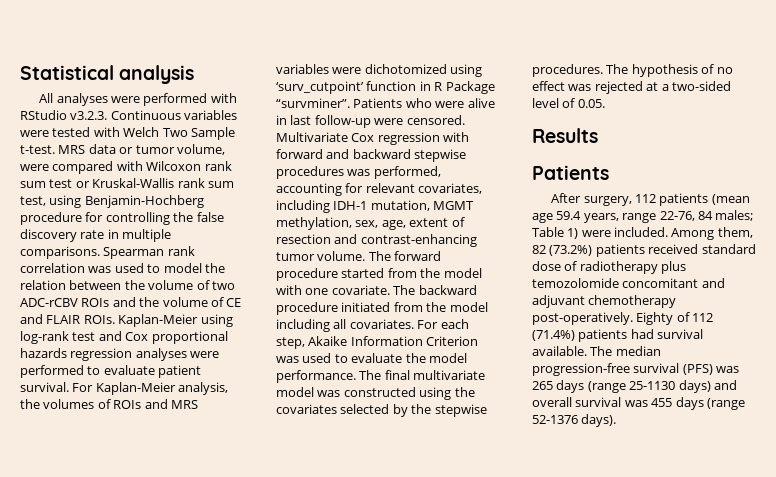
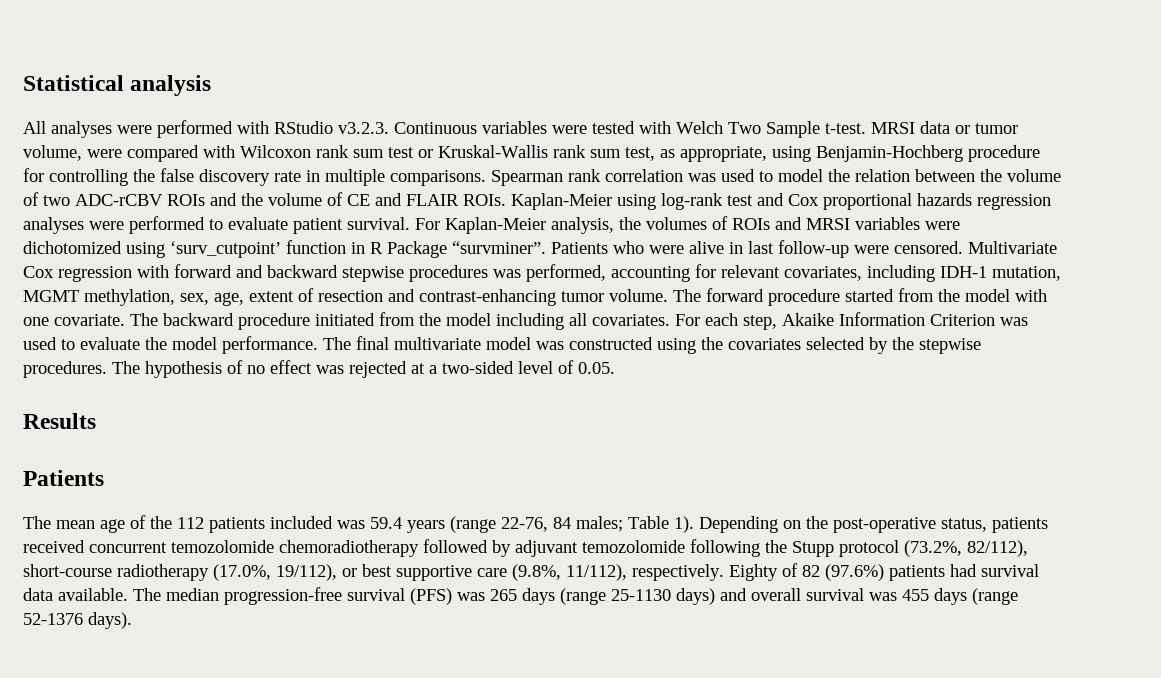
- MRS data or tumor volume, were compared with Wilcoxon rank sum test or Kruskal-Wallis rank sum test, using Benjamin-Hochberg procedure for controlling the false discovery rate in multiple comparisons.
+ MRSI data or tumor volume, were compared with Wilcoxon rank sum test or Kruskal-Wallis rank sum test, as appropriate, using Benjamin-Hochberg procedure for controlling the false discovery rate in multiple comparisons.
- For Kaplan-Meier analysis, the volumes of ROIs and MRS variables were dichotomized using ‘surv_cutpoint’ function in R Package “survminer”.
+ For Kaplan-Meier analysis, the volumes of ROIs and MRSI variables were dichotomized using ‘surv_cutpoint’ function in R Package “survminer”.
- After surgery, 112 patients (mean age 59.4 years, range 22-76, 84 males; Table 1) were included. Among them, 82 (73.2%) patients received standard dose of radiotherapy plus temozolomide concomitant and adjuvant chemotherapy post-operatively. Eighty of 112 (71.4%) patients had survival available.
+ The mean age of the 112 patients included was 59.4 years (range 22-76, 84 males; Table 1). Depending on the post-operative status, patients received concurrent temozolomide chemoradiotherapy followed by adjuvant temozolomide following the Stupp protocol (73.2%, 82/112), short-course radiotherapy (17.0%, 19/112), or best supportive care (9.8%, 11/112), respectively. Eighty of 82 (97.6%) patients had survival data available.

